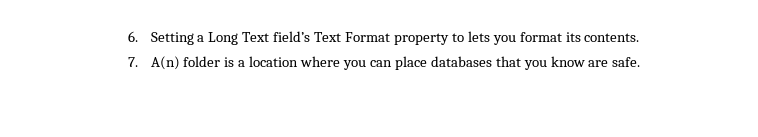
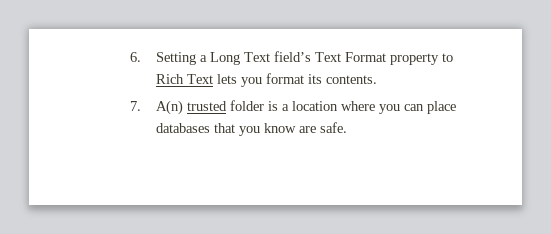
- 6. Setting a Long Text field’s Text Format property to lets you format its contents.
+ 6. Setting a Long Text field’s Text Format property to Rich Text lets you format its contents.
- 7. A(n) folder is a location where you can place databases that you know are safe.
+ 7. A(n) trusted folder is a location where you can place databases that you know are safe.

